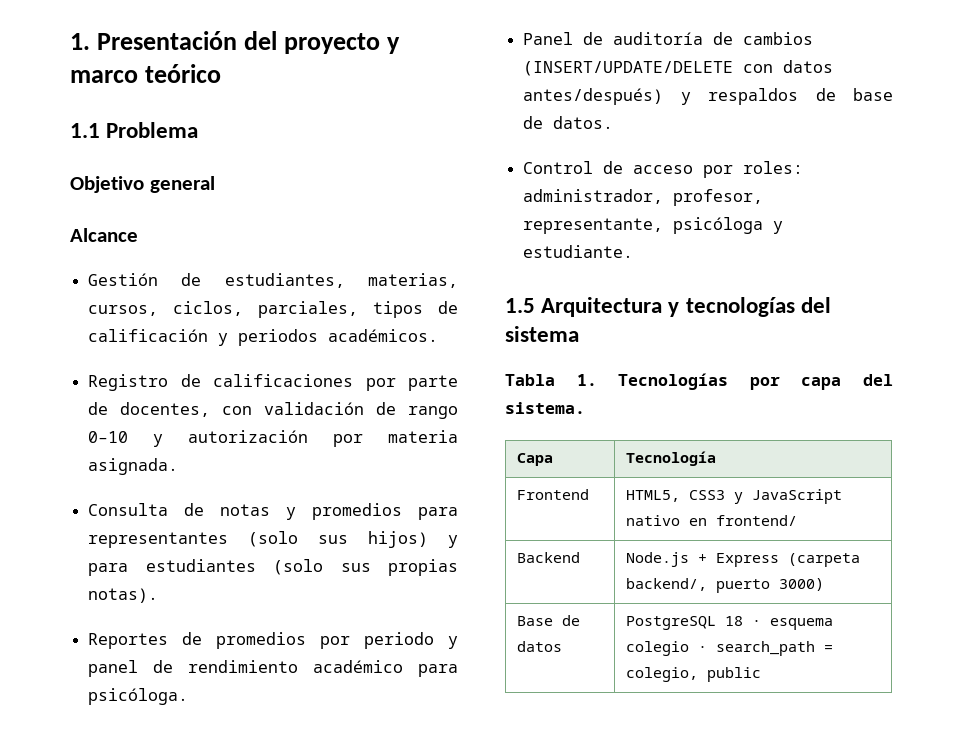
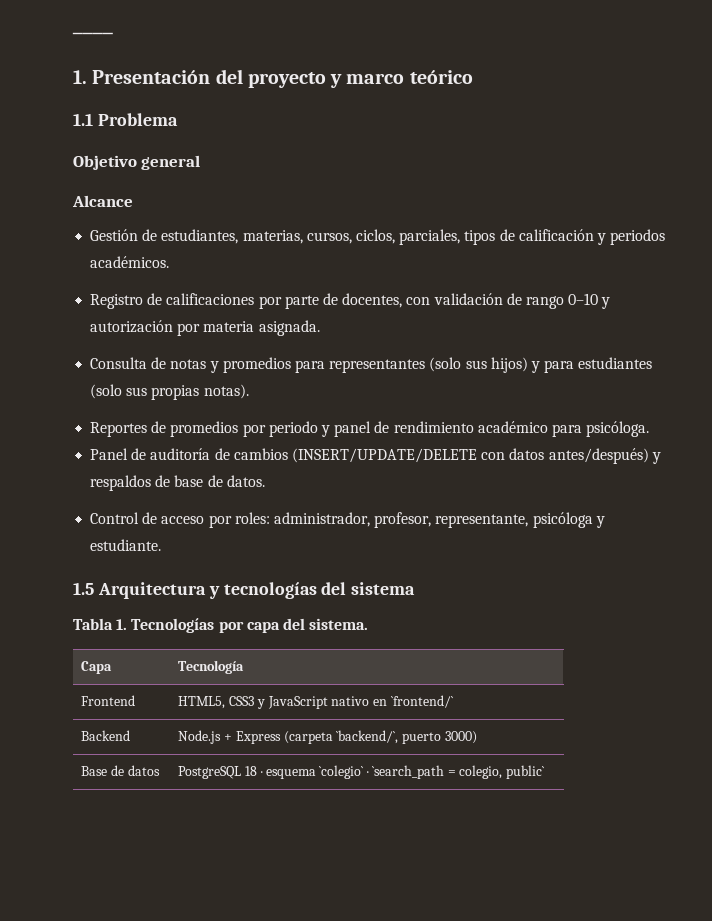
+ ────
- Frontend | HTML5, CSS3 y JavaScript nativo en frontend/
+ Frontend | HTML5, CSS3 y JavaScript nativo en `frontend/`
- Backend | Node.js + Express (carpeta backend/, puerto 3000)
+ Backend | Node.js + Express (carpeta `backend/`, puerto 3000)
- Base de datos | PostgreSQL 18 · esquema colegio · search_path = colegio, public
+ Base de datos | PostgreSQL 18 · esquema `colegio` · `search_path = colegio, public`

